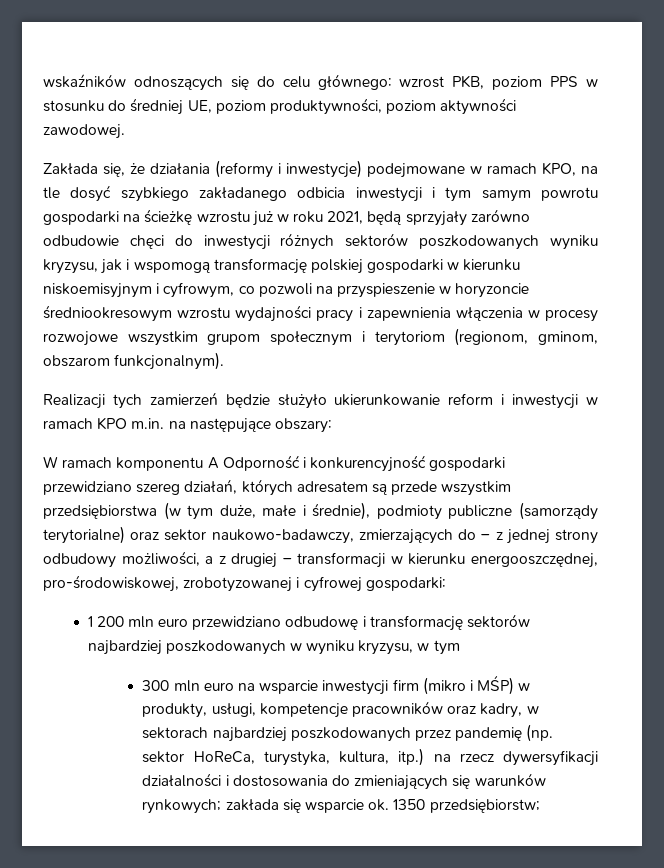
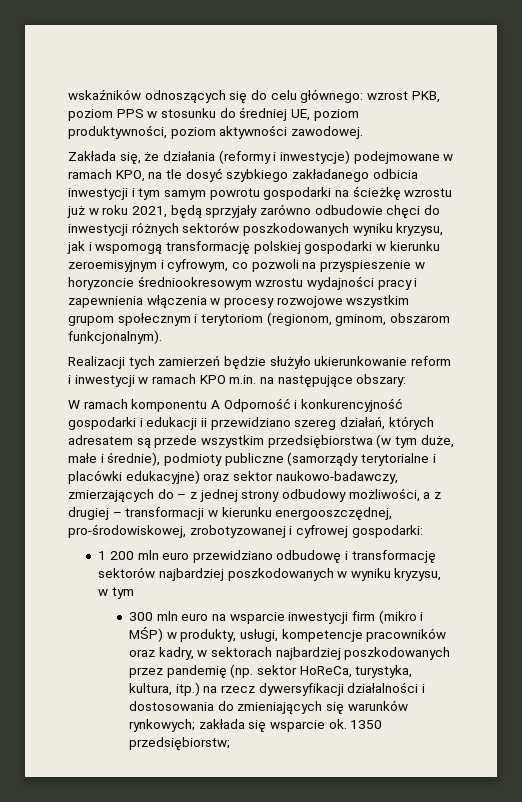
- Zakłada się, że działania (reformy i inwestycje) podejmowane w ramach KPO, na tle dosyć szybkiego zakładanego odbicia inwestycji i tym samym powrotu gospodarki na ścieżkę wzrostu już w roku 2021, będą sprzyjały zarówno odbudowie chęci do inwestycji różnych sektorów poszkodowanych wyniku kryzysu, jak i wspomogą transformację polskiej gospodarki w kierunku niskoemisyjnym i cyfrowym, co pozwoli na przyspieszenie w horyzoncie średniookresowym wzrostu wydajności pracy i zapewnienia włączenia w procesy rozwojowe wszystkim grupom społecznym i terytoriom (regionom, gminom, obszarom funkcjonalnym).
+ Zakłada się, że działania (reformy i inwestycje) podejmowane w ramach KPO, na tle dosyć szybkiego zakładanego odbicia inwestycji i tym samym powrotu gospodarki na ścieżkę wzrostu już w roku 2021, będą sprzyjały zarówno odbudowie chęci do inwestycji różnych sektorów poszkodowanych wyniku kryzysu, jak i wspomogą transformację polskiej gospodarki w kierunku zeroemisyjnym i cyfrowym, co pozwoli na przyspieszenie w horyzoncie średniookresowym wzrostu wydajności pracy i zapewnienia włączenia w procesy rozwojowe wszystkim grupom społecznym i terytoriom (regionom, gminom, obszarom funkcjonalnym).
- W ramach komponentu A Odporność i konkurencyjność gospodarki przewidziano szereg działań, których adresatem są przede wszystkim przedsiębiorstwa (w tym duże, małe i średnie), podmioty publiczne (samorządy terytorialne) oraz sektor naukowo-badawczy, zmierzających do – z jednej strony odbudowy możliwości, a z drugiej – transformacji w kierunku energooszczędnej, pro-środowiskowej, zrobotyzowanej i cyfrowej gospodarki:
+ W ramach komponentu A Odporność i konkurencyjność gospodarki i edukacji ii przewidziano szereg działań, których adresatem są przede wszystkim przedsiębiorstwa (w tym duże, małe i średnie), podmioty publiczne (samorządy terytorialne i placówki edukacyjne) oraz sektor naukowo-badawczy, zmierzających do – z jednej strony odbudowy możliwości, a z drugiej – transformacji w kierunku energooszczędnej, pro-środowiskowej, zrobotyzowanej i cyfrowej gospodarki:

